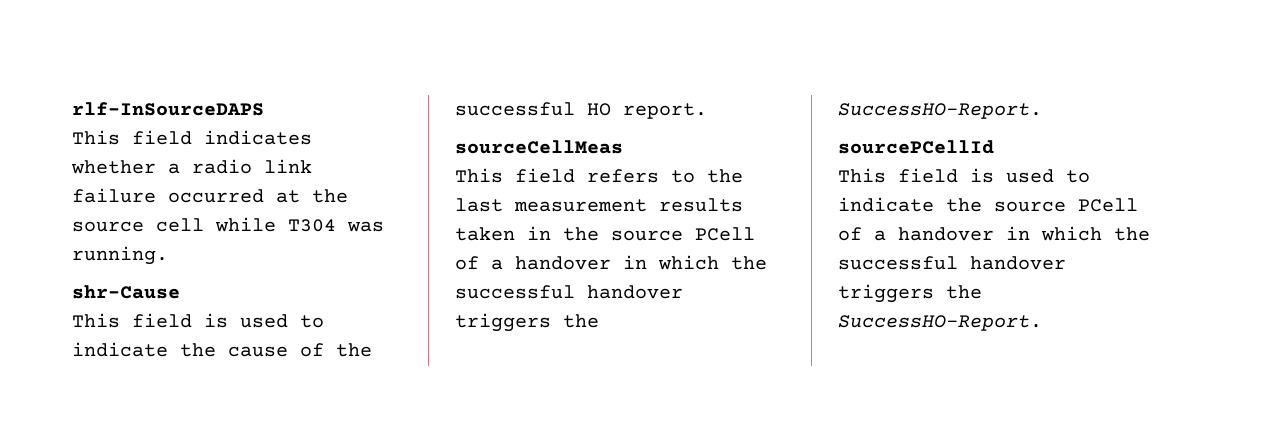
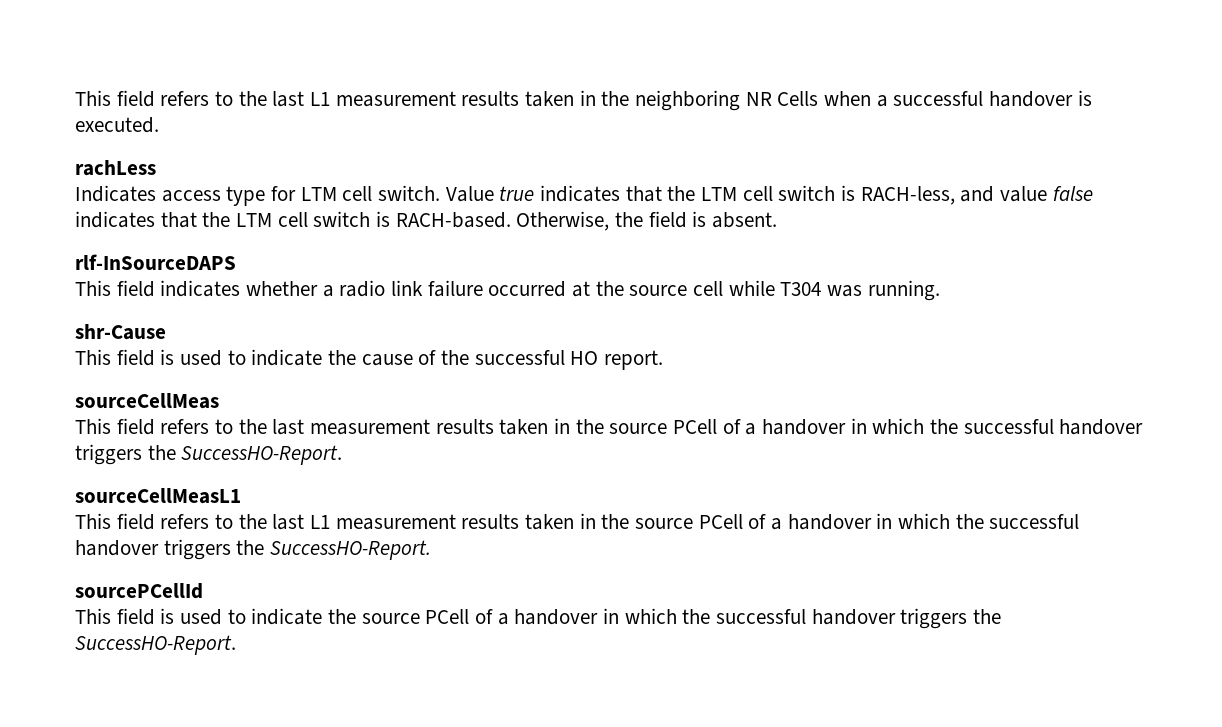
+ This field refers to the last L1 measurement results taken in the neighboring NR Cells when a successful handover is executed.
+ rachLess
+ Indicates access type for LTM cell switch. Value true indicates that the LTM cell switch is RACH-less, and value false indicates that the LTM cell switch is RACH-based. Otherwise, the field is absent.
+ sourceCellMeasL1
+ This field refers to the last L1 measurement results taken in the source PCell of a handover in which the successful handover triggers the SuccessHO-Report.

